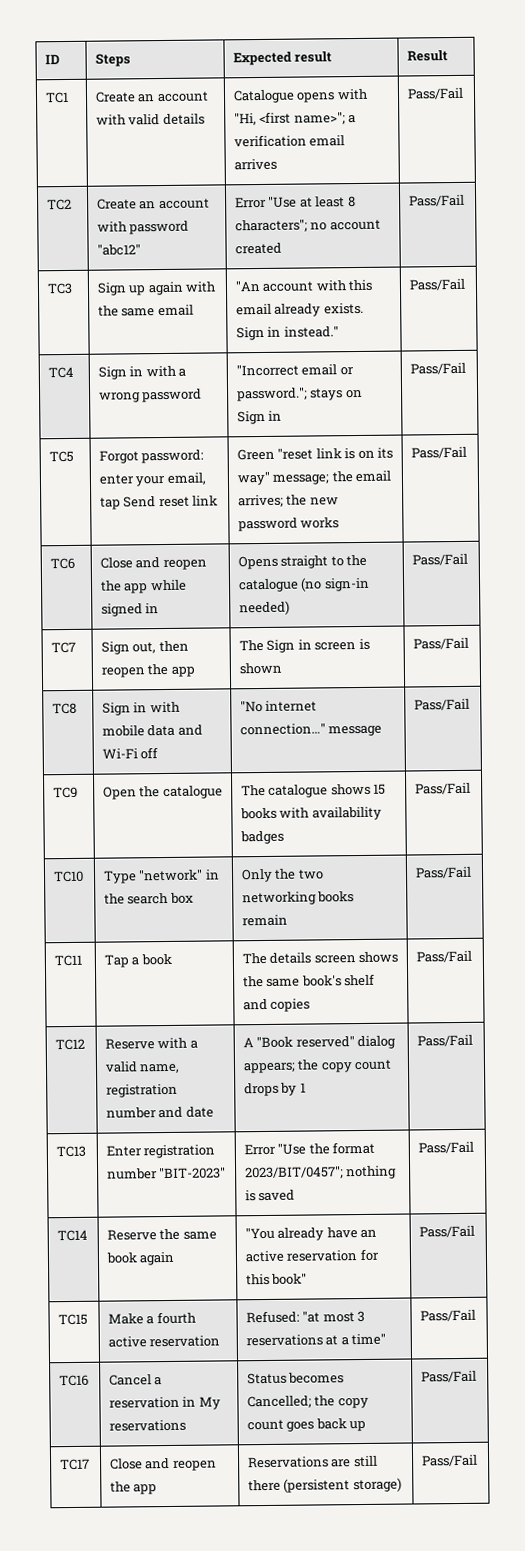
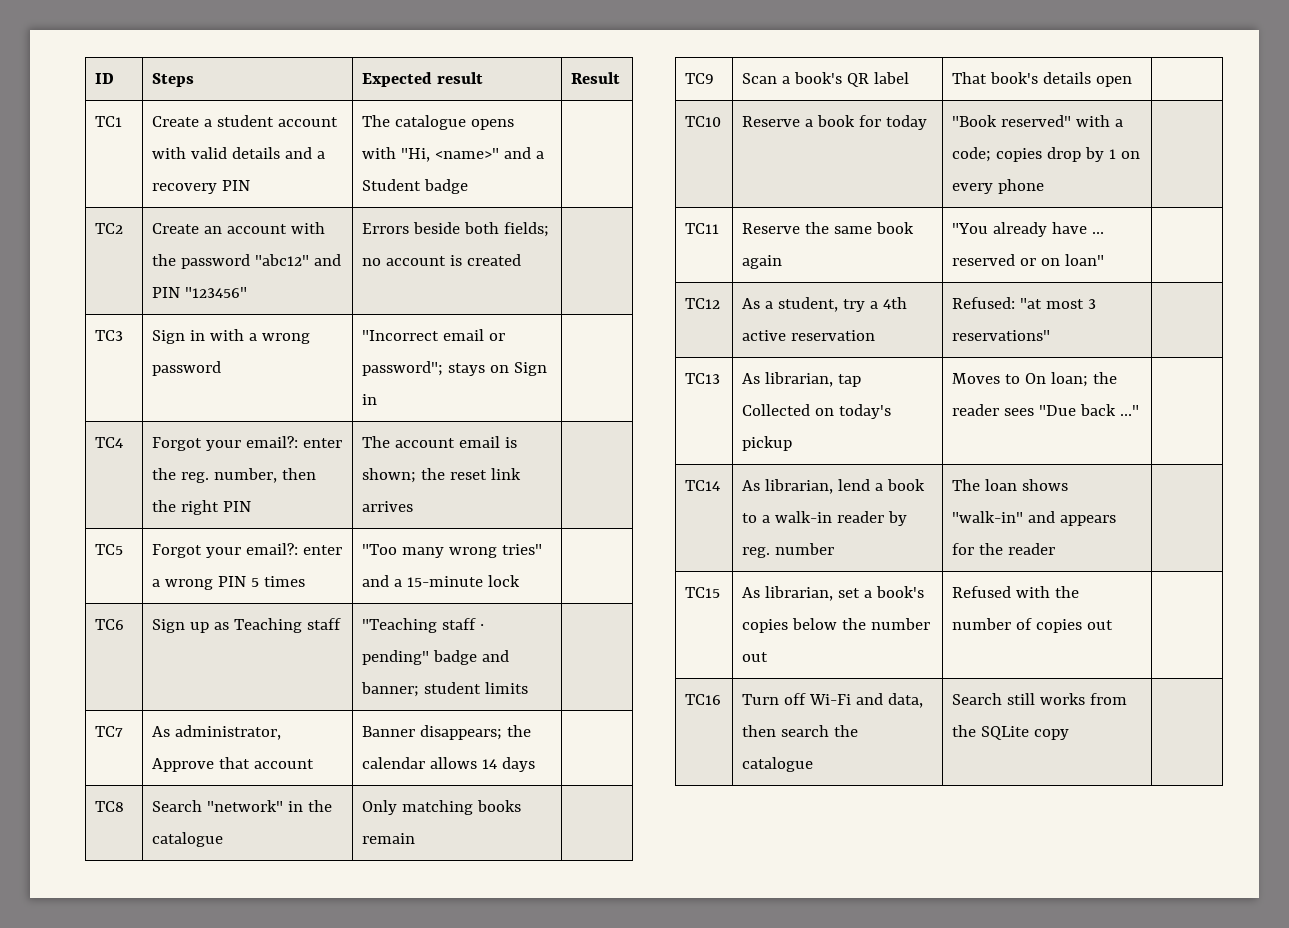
- TC1 | Create an account with valid details | Catalogue opens with "Hi, <first name>"; a verification email arrives | Pass/Fail
+ TC1 | Create a student account with valid details and a recovery PIN | The catalogue opens with "Hi, <name>" and a Student badge |
- TC2 | Create an account with password "abc12" | Error "Use at least 8 characters"; no account created | Pass/Fail
+ TC2 | Create an account with the password "abc12" and PIN "123456" | Errors beside both fields; no account is created |
- TC3 | Sign up again with the same email | "An account with this email already exists. Sign in instead." | Pass/Fail
- TC4 | Sign in with a wrong password | "Incorrect email or password."; stays on Sign in | Pass/Fail
- TC5 | Forgot password: enter your email, tap Send reset link | Green "reset link is on its way" message; the email arrives; the new password works | Pass/Fail
- TC6 | Close and reopen the app while signed in | Opens straight to the catalogue (no sign-in needed) | Pass/Fail
- TC7 | Sign out, then reopen the app | The Sign in screen is shown | Pass/Fail
- TC8 | Sign in with mobile data and Wi-Fi off | "No internet connection…" message | Pass/Fail
- TC9 | Open the catalogue | The catalogue shows 15 books with availability badges | Pass/Fail
- TC10 | Type "network" in the search box | Only the two networking books remain | Pass/Fail
- TC11 | Tap a book | The details screen shows the same book's shelf and copies | Pass/Fail
- TC12 | Reserve with a valid name, registration number and date | A "Book reserved" dialog appears; the copy count drops by 1 | Pass/Fail
- TC13 | Enter registration number "BIT-2023" | Error "Use the format 2023/BIT/0457"; nothing is saved | Pass/Fail
- TC14 | Reserve the same book again | "You already have an active reservation for this book" | Pass/Fail
- TC15 | Make a fourth active reservation | Refused: "at most 3 reservations at a time" | Pass/Fail
- TC16 | Cancel a reservation in My reservations | Status becomes Cancelled; the copy count goes back up | Pass/Fail
- TC17 | Close and reopen the app | Reservations are still there (persistent storage) | Pass/Fail
+ TC3 | Sign in with a wrong password | "Incorrect email or password"; stays on Sign in |
+ TC4 | Forgot your email?: enter the reg. number, then the right PIN | The account email is shown; the reset link arrives |
+ TC5 | Forgot your email?: enter a wrong PIN 5 times | "Too many wrong tries" and a 15-minute lock |
+ TC6 | Sign up as Teaching staff | "Teaching staff · pending" badge and banner; student limits |
+ TC7 | As administrator, Approve that account | Banner disappears; the calendar allows 14 days |
+ TC8 | Search "network" in the catalogue | Only matching books remain |
+ TC9 | Scan a book's QR label | That book's details open |
+ TC10 | Reserve a book for today | "Book reserved" with a code; copies drop by 1 on every phone |
+ TC11 | Reserve the same book again | "You already have … reserved or on loan" |
+ TC12 | As a student, try a 4th active reservation | Refused: "at most 3 reservations" |
+ TC13 | As librarian, tap Collected on today's pickup | Moves to On loan; the reader sees "Due back …" |
+ TC14 | As librarian, lend a book to a walk-in reader by reg. number | The loan shows "walk-in" and appears for the reader |
+ TC15 | As librarian, set a book's copies below the number out | Refused with the number of copies out |
+ TC16 | Turn off Wi-Fi and data, then search the catalogue | Search still works from the SQLite copy |

